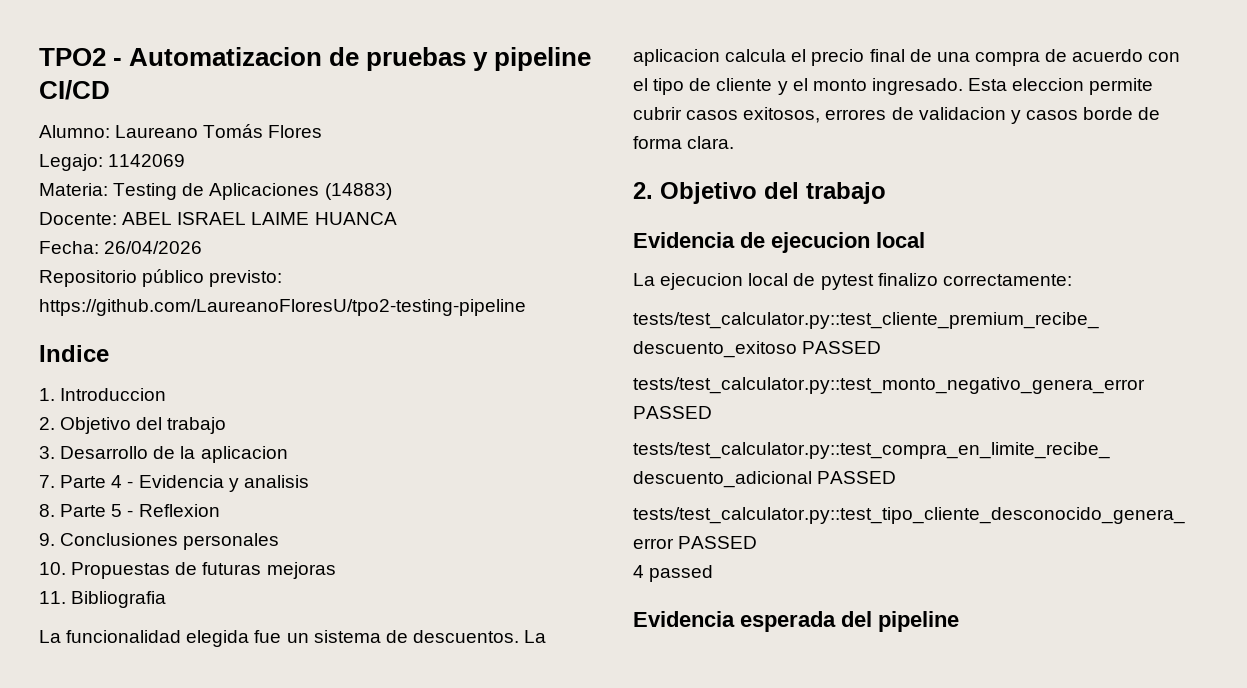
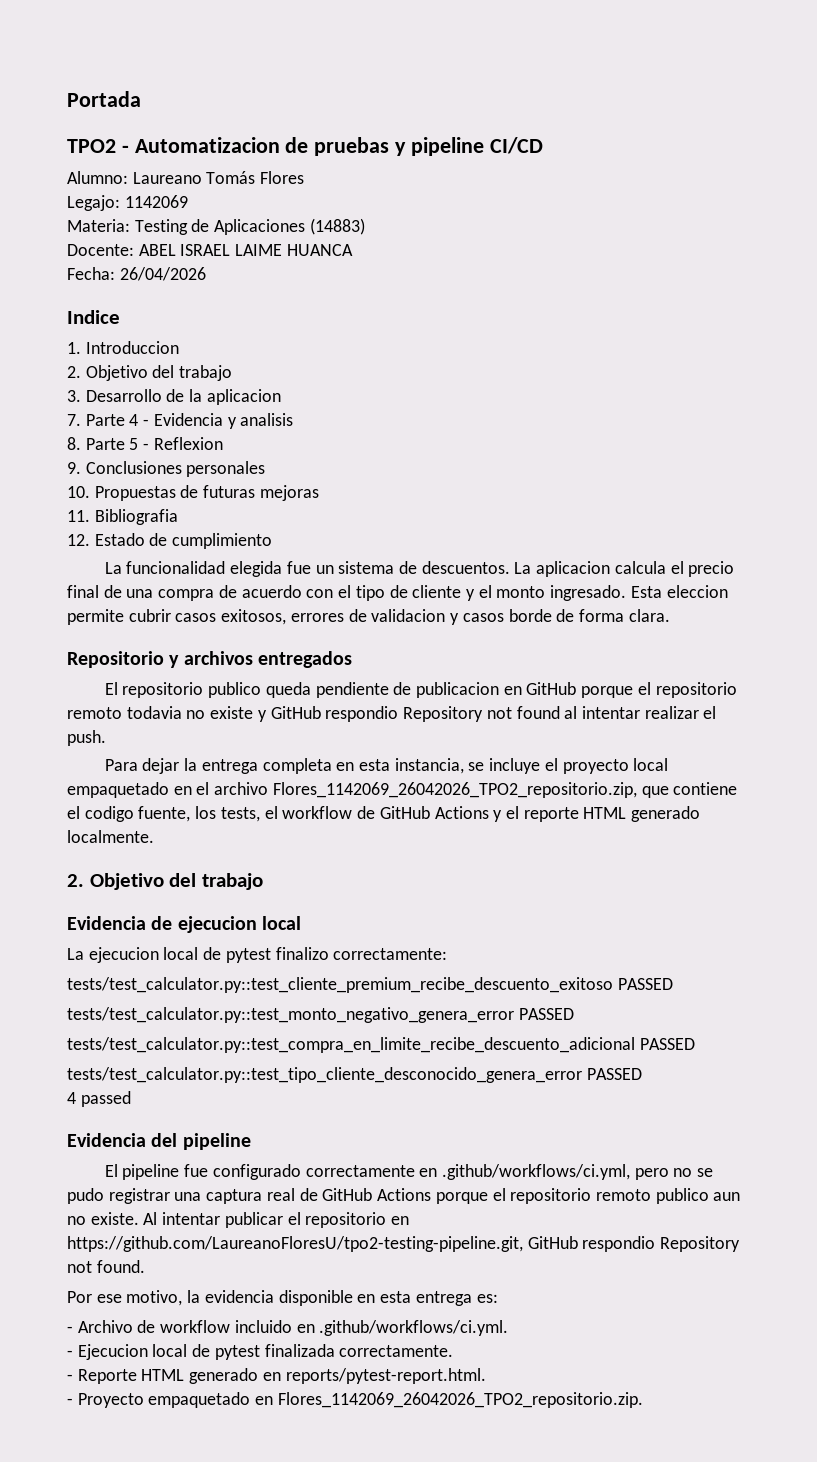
+ Portada
- Repositorio público previsto: https://github.com/LaureanoFloresU/tpo2-testing-pipeline
+ 12. Estado de cumplimiento
+ Repositorio y archivos entregados
+ El repositorio publico queda pendiente de publicacion en GitHub porque el repositorio remoto todavia no existe y GitHub respondio Repository not found al intentar realizar el push.
+ Para dejar la entrega completa en esta instancia, se incluye el proyecto local empaquetado en el archivo Flores_1142069_26042026_TPO2_repositorio.zip, que contiene el codigo fuente, los tests, el workflow de GitHub Actions y el reporte HTML generado localmente.
- Evidencia esperada del pipeline
+ Evidencia del pipeline
+ El pipeline fue configurado correctamente en .github/workflows/ci.yml, pero no se pudo registrar una captura real de GitHub Actions porque el repositorio remoto publico aun no existe. Al intentar publicar el repositorio en https://github.com/LaureanoFloresU/tpo2-testing-pipeline.git, GitHub respondio Repository not found.
+ Por ese motivo, la evidencia disponible en esta entrega es:
+ - Archivo de workflow incluido en .github/workflows/ci.yml.
+ - Ejecucion local de pytest finalizada correctamente.
+ - Reporte HTML generado en reports/pytest-report.html.
+ - Proyecto empaquetado en Flores_1142069_26042026_TPO2_repositorio.zip.

